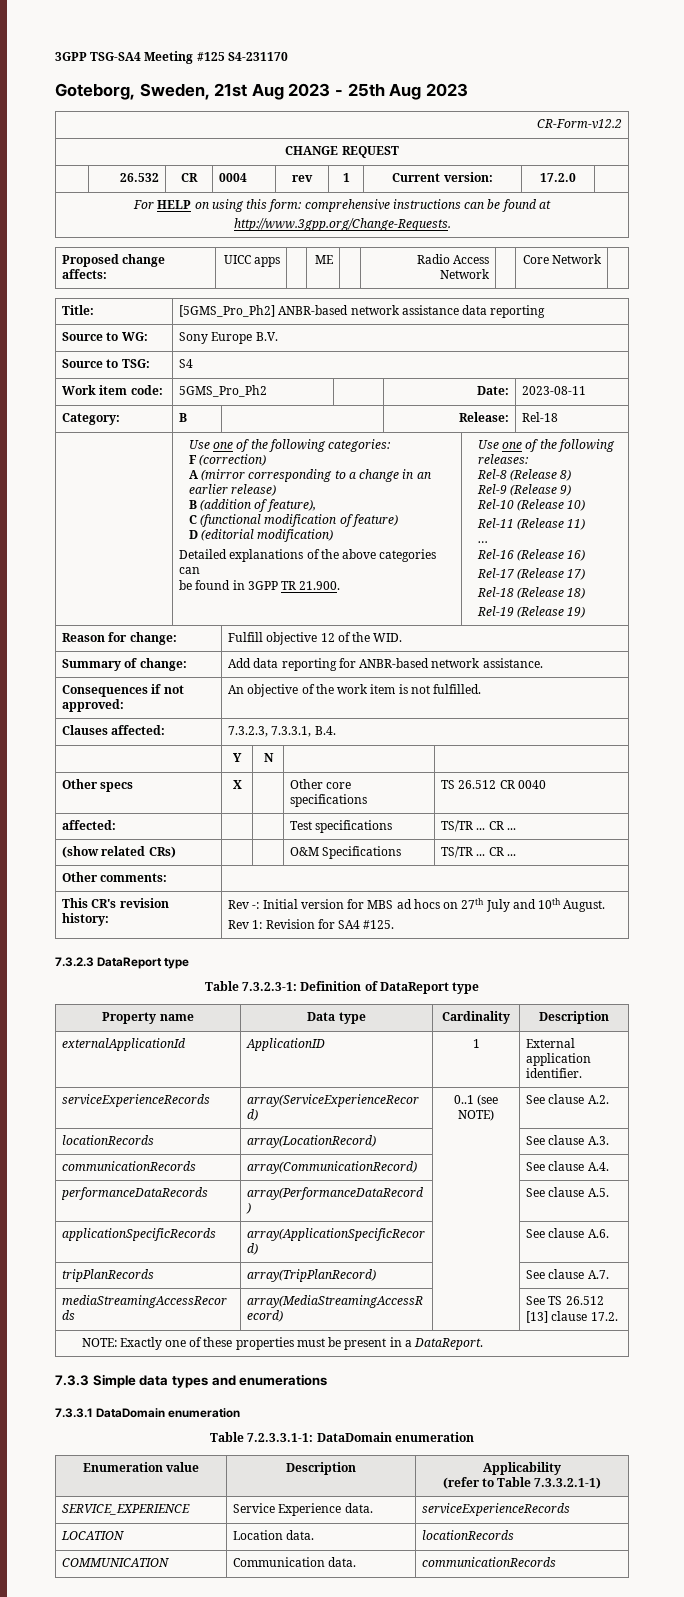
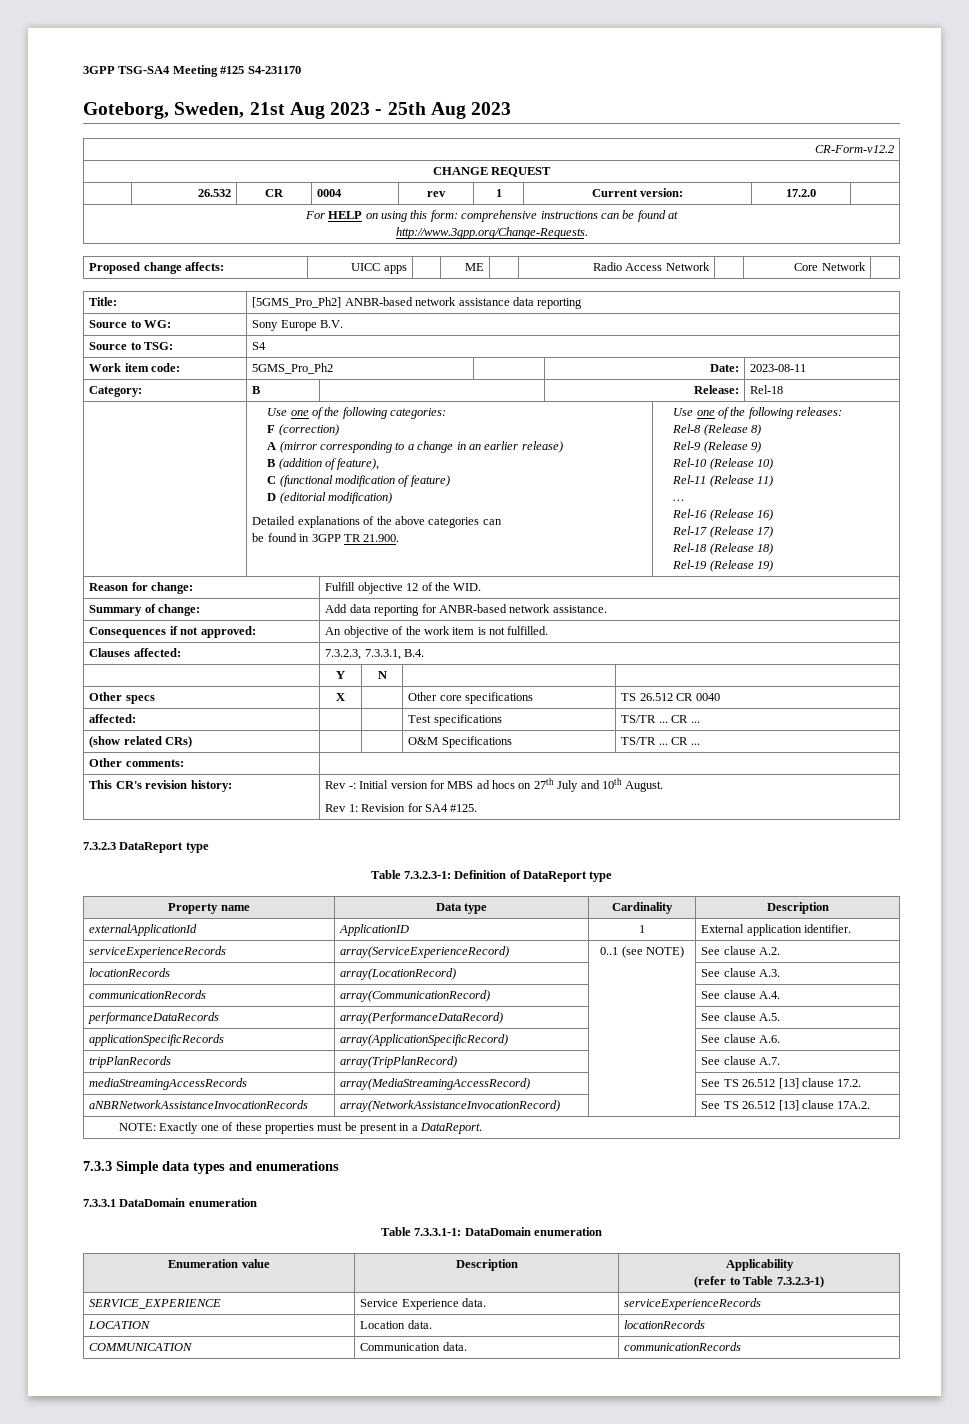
+ aNBRNetworkAssistanceInvocationRecords | array(NetworkAssistanceInvocationRecord) | | See TS 26.512 [13] clause 17A.2.
- Table 7.2.3.3.1-1: DataDomain enumeration
+ Table 7.3.3.1-1: DataDomain enumeration
  Enumeration value | Description | Applicability
- (refer to Table 7.3.3.2.1-1)
+ (refer to Table 7.3.2.3-1)

